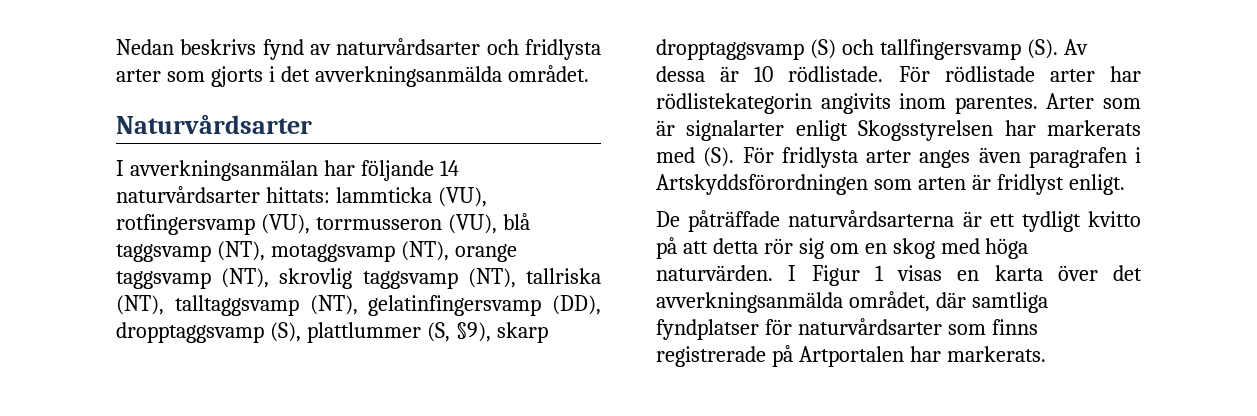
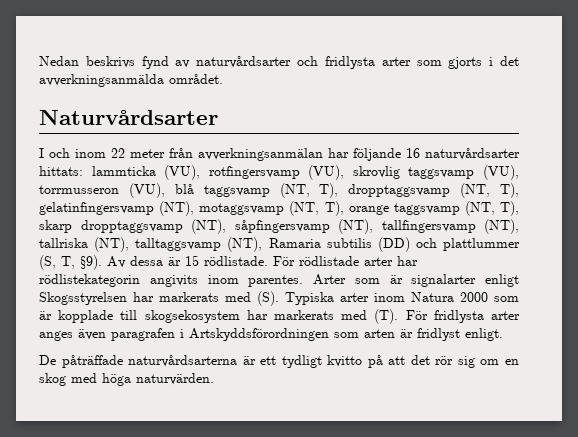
- I avverkningsanmälan har följande 14 naturvårdsarter hittats: lammticka (VU), rotfingersvamp (VU), torrmusseron (VU), blå taggsvamp (NT), motaggsvamp (NT), orange taggsvamp (NT), skrovlig taggsvamp (NT), tallriska (NT), talltaggsvamp (NT), gelatinfingersvamp (DD), dropptaggsvamp (S), plattlummer (S, §9), skarp dropptaggsvamp (S) och tallfingersvamp (S). Av dessa är 10 rödlistade.
+ I och inom 22 meter från avverkningsanmälan har följande 16 naturvårdsarter hittats: lammticka (VU), rotfingersvamp (VU), skrovlig taggsvamp (VU), torrmusseron (VU), blå taggsvamp (NT, T), dropptaggsvamp (NT, T), gelatinfingersvamp (NT), motaggsvamp (NT, T), orange taggsvamp (NT, T), skarp dropptaggsvamp (NT), såpfingersvamp (NT), tallfingersvamp (NT), tallriska (NT), talltaggsvamp (NT), Ramaria subtilis (DD) och plattlummer (S, T, §9). Av dessa är 15 rödlistade.
- Arter som är signalarter enligt Skogsstyrelsen har markerats med (S). För fridlysta arter anges även paragrafen i Artskyddsförordningen som arten är fridlyst enligt.
+ Arter som är signalarter enligt Skogsstyrelsen har markerats med (S). Typiska arter inom Natura 2000 som är kopplade till skogsekosystem har markerats med (T). För fridlysta arter anges även paragrafen i Artskyddsförordningen som arten är fridlyst enligt.
- De påträffade naturvårdsarterna är ett tydligt kvitto på att detta rör sig om en skog med höga naturvärden. I Figur 1 visas en karta över det avverkningsanmälda området, där samtliga fyndplatser för naturvårdsarter som finns registrerade på Artportalen har markerats.
+ De påträffade naturvårdsarterna är ett tydligt kvitto på att det rör sig om en skog med höga naturvärden.

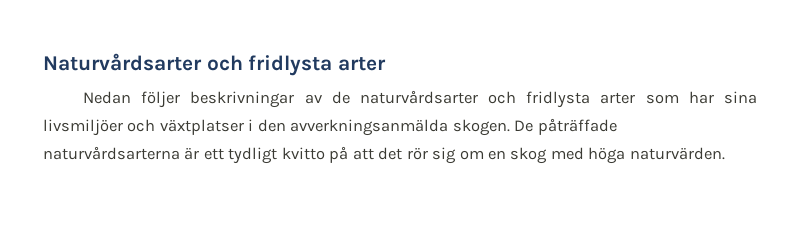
- Nedan beskrivs fynd av naturvårdsarter och fridlysta arter som gjorts i det avverkningsanmälda området.
- Naturvårdsarter
- I och inom 22 meter från avverkningsanmälan har följande 16 naturvårdsarter hittats: lammticka (VU), rotfingersvamp (VU), skrovlig taggsvamp (VU), torrmusseron (VU), blå taggsvamp (NT, T), dropptaggsvamp (NT, T), gelatinfingersvamp (NT), motaggsvamp (NT, T), orange taggsvamp (NT, T), skarp dropptaggsvamp (NT), såpfingersvamp (NT), tallfingersvamp (NT), tallriska (NT), talltaggsvamp (NT), Ramaria subtilis (DD) och plattlummer (S, T, §9). Av dessa är 15 rödlistade. För rödlistade arter har rödlistekategorin angivits inom parentes. Arter som är signalarter enligt Skogsstyrelsen har markerats med (S). Typiska arter inom Natura 2000 som är kopplade till skogsekosystem har markerats med (T). För fridlysta arter anges även paragrafen i Artskyddsförordningen som arten är fridlyst enligt.
- De påträffade naturvårdsarterna är ett tydligt kvitto på att det rör sig om en skog med höga naturvärden.
+ Naturvårdsarter och fridlysta arter
+ Nedan följer beskrivningar av de naturvårdsarter och fridlysta arter som har sina livsmiljöer och växtplatser i den avverkningsanmälda skogen. De påträffade naturvårdsarterna är ett tydligt kvitto på att det rör sig om en skog med höga naturvärden.

